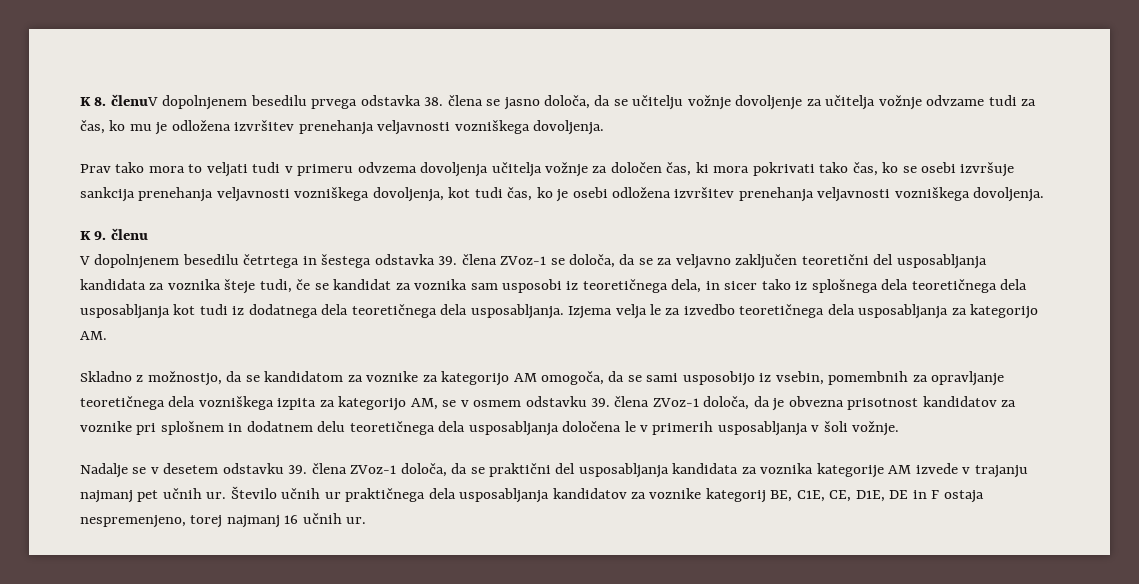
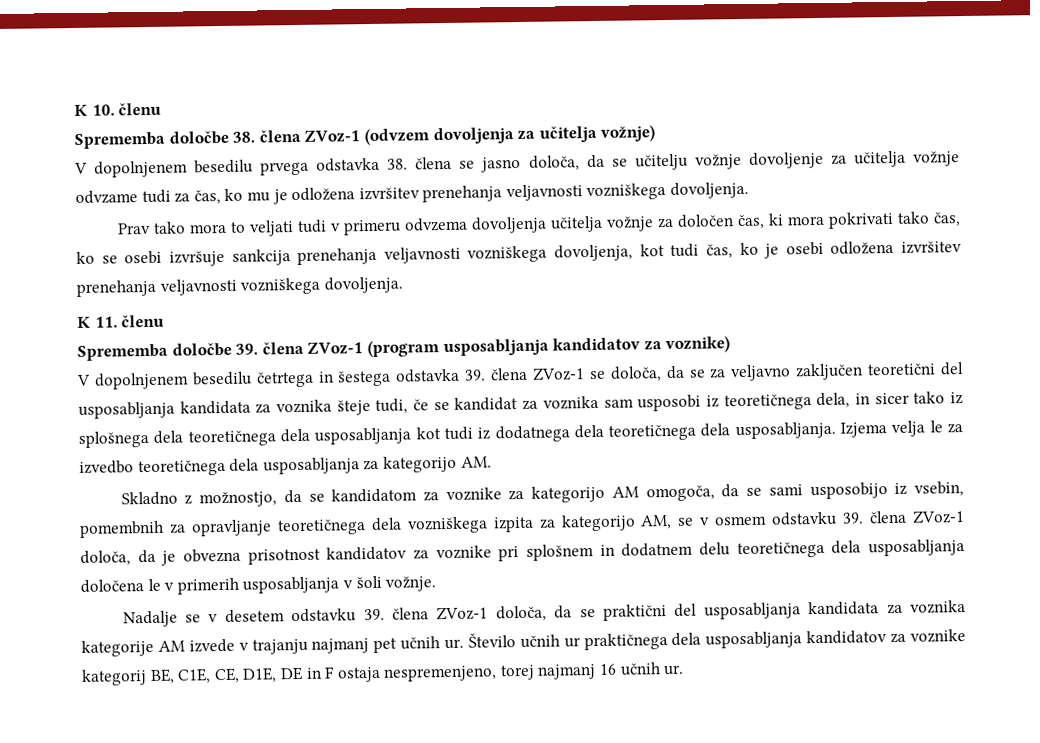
- K 8. členuV dopolnjenem besedilu prvega odstavka 38. člena se jasno določa, da se učitelju vožnje dovoljenje za učitelja vožnje odvzame tudi za čas, ko mu je odložena izvršitev prenehanja veljavnosti vozniškega dovoljenja.
+ K 10. členu
+ Sprememba določbe 38. člena ZVoz-1 (odvzem dovoljenja za učitelja vožnje)
+ V dopolnjenem besedilu prvega odstavka 38. člena se jasno določa, da se učitelju vožnje dovoljenje za učitelja vožnje odvzame tudi za čas, ko mu je odložena izvršitev prenehanja veljavnosti vozniškega dovoljenja.
- K 9. členu
+ K 11. členu
+ Sprememba določbe 39. člena ZVoz-1 (program usposabljanja kandidatov za voznike)

